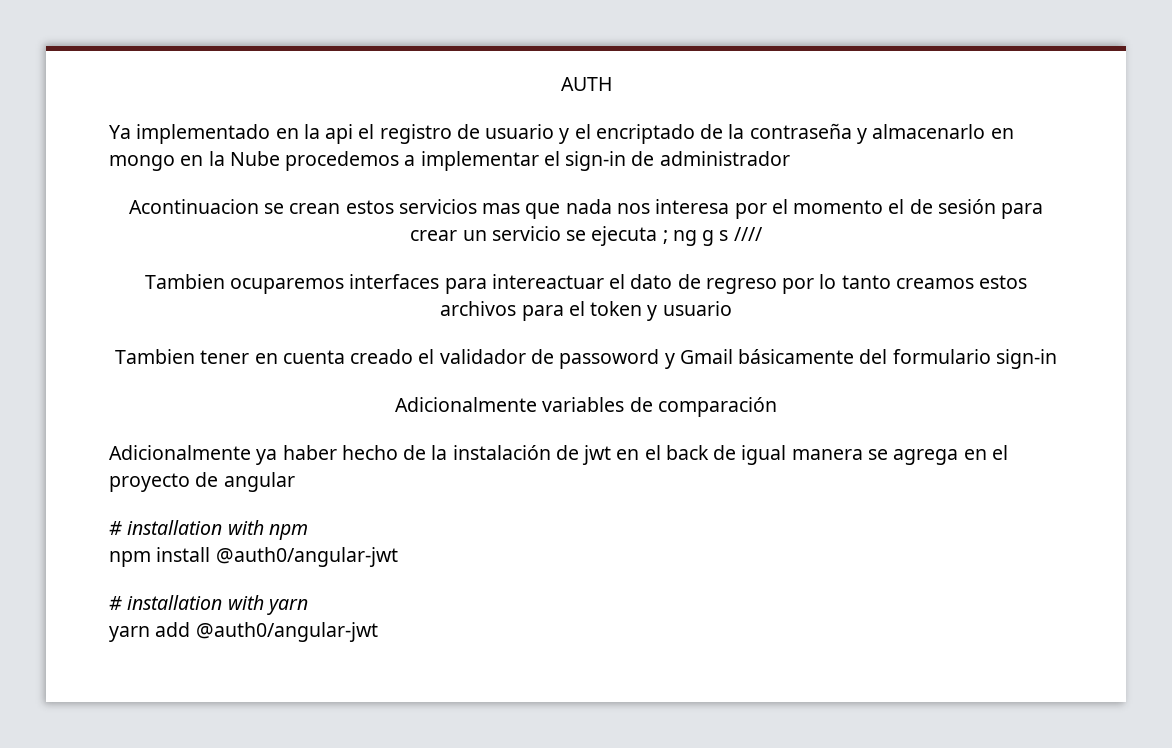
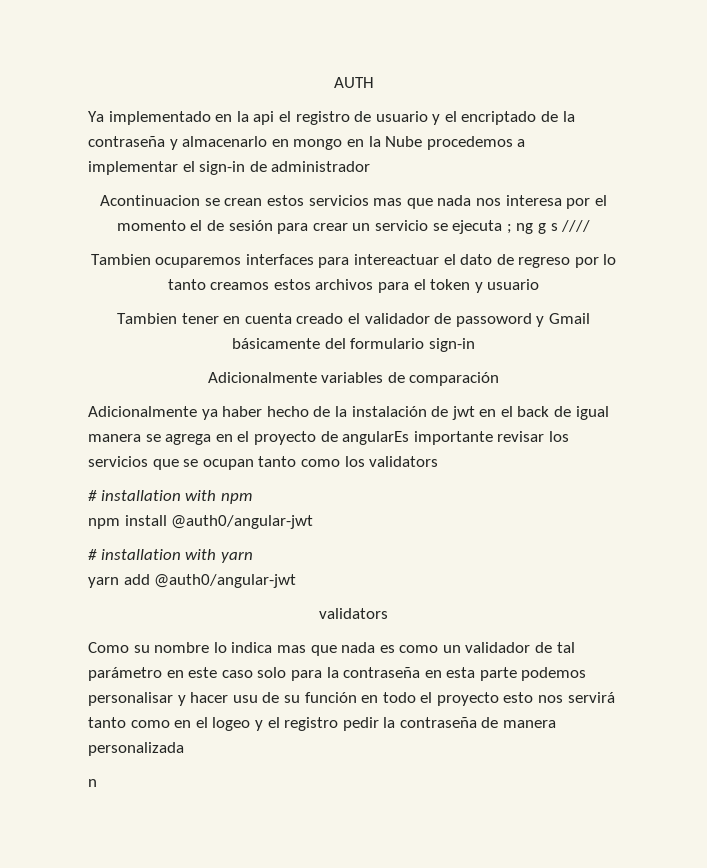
- Adicionalmente ya haber hecho de la instalación de jwt en el back de igual manera se agrega en el proyecto de angular
+ Adicionalmente ya haber hecho de la instalación de jwt en el back de igual manera se agrega en el proyecto de angularEs importante revisar los servicios que se ocupan tanto como los validators
  yarn add @auth0/angular-jwt
+ validators
+ Como su nombre lo indica mas que nada es como un validador de tal parámetro en este caso solo para la contraseña en esta parte podemos personalisar y hacer usu de su función en todo el proyecto esto nos servirá tanto como en el logeo y el registro pedir la contraseña de manera personalizada
+ n

